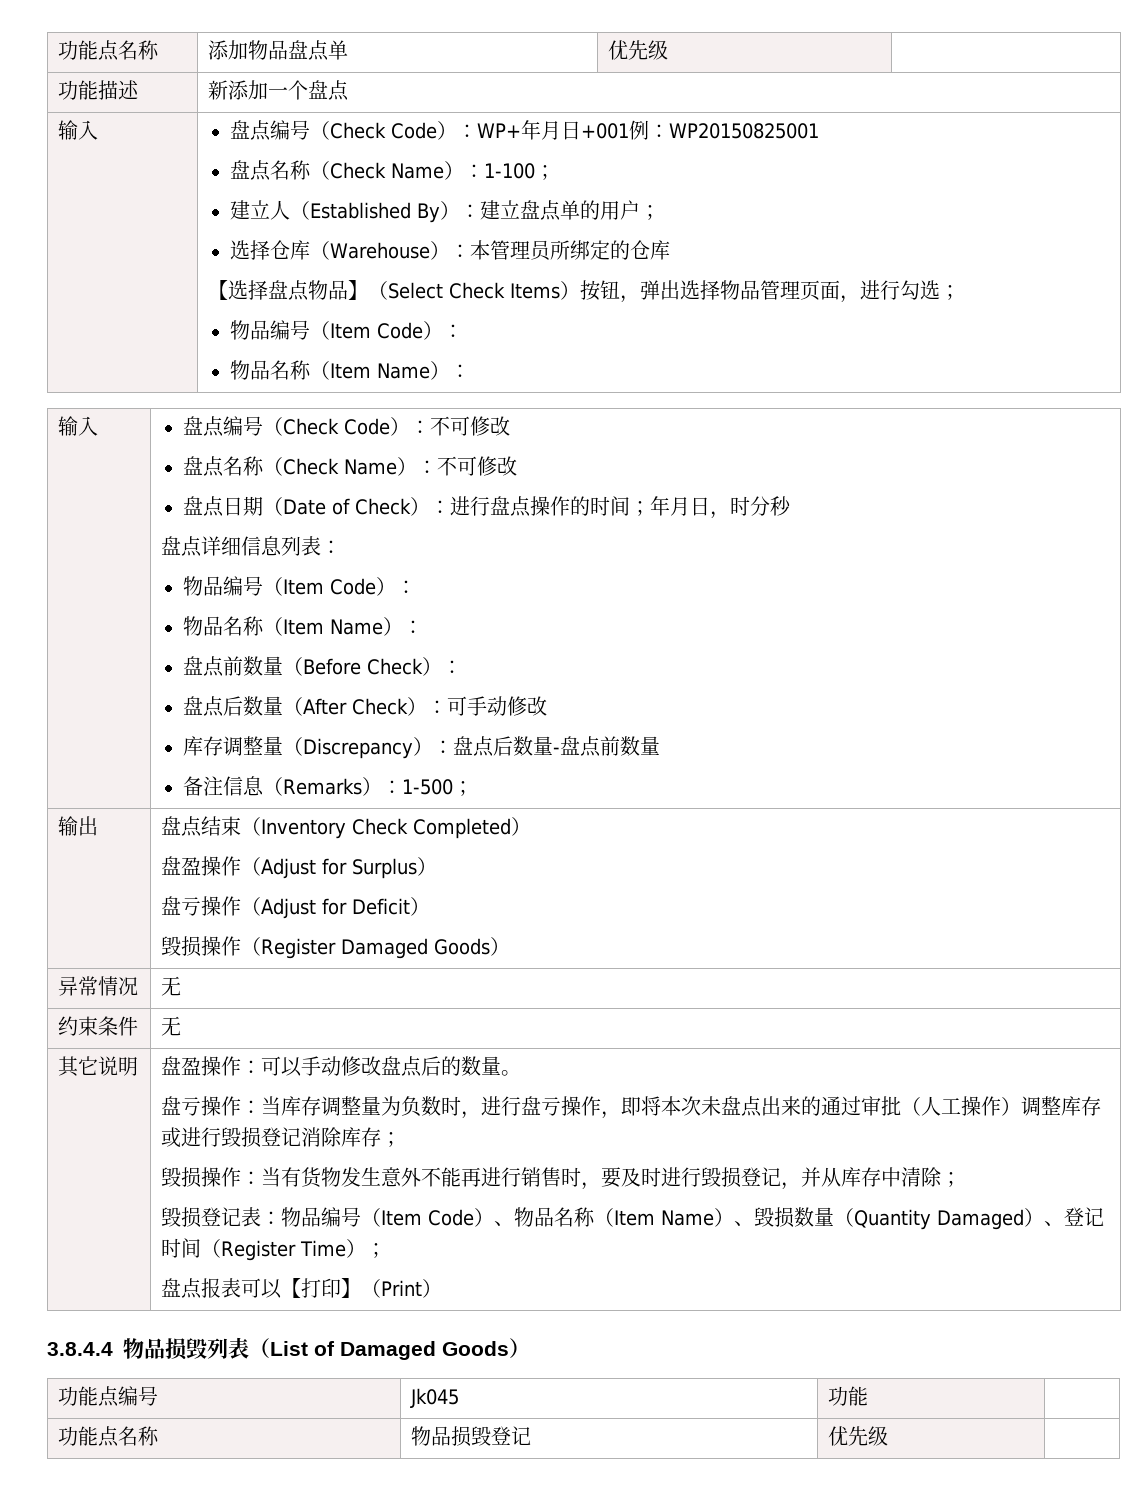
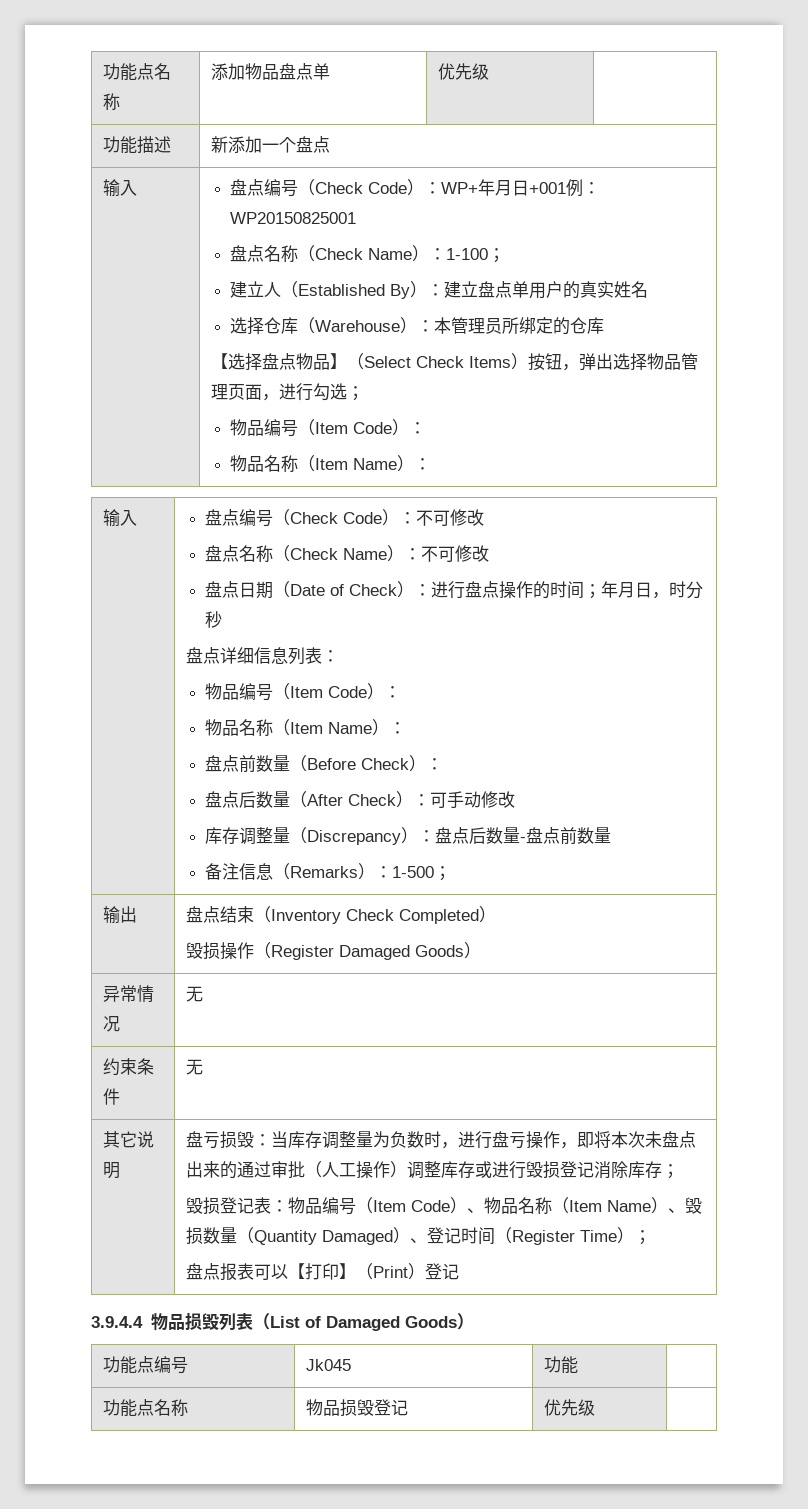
- 建立人（Established By）：建立盘点单的用户；
+ 建立人（Established By）：建立盘点单用户的真实姓名
  输出 | 盘点结束（Inventory Check Completed）
- 盘盈操作（Adjust for Surplus）
- 盘亏操作（Adjust for Deficit）
- 盘盈操作：可以手动修改盘点后的数量。
- 盘亏操作：当库存调整量为负数时，进行盘亏操作，即将本次未盘点出来的通过审批（人工操作）调整库存或进行毁损登记消除库存；
+ 盘亏损毁：当库存调整量为负数时，进行盘亏操作，即将本次未盘点出来的通过审批（人工操作）调整库存或进行毁损登记消除库存；
- 毁损操作：当有货物发生意外不能再进行销售时，要及时进行毁损登记，并从库存中清除；
- 盘点报表可以【打印】（Print）
- 3.8.4.4物品损毁列表（List of Damaged Goods）
+ 盘点报表可以【打印】（Print）登记
+ 3.9.4.4物品损毁列表（List of Damaged Goods）

